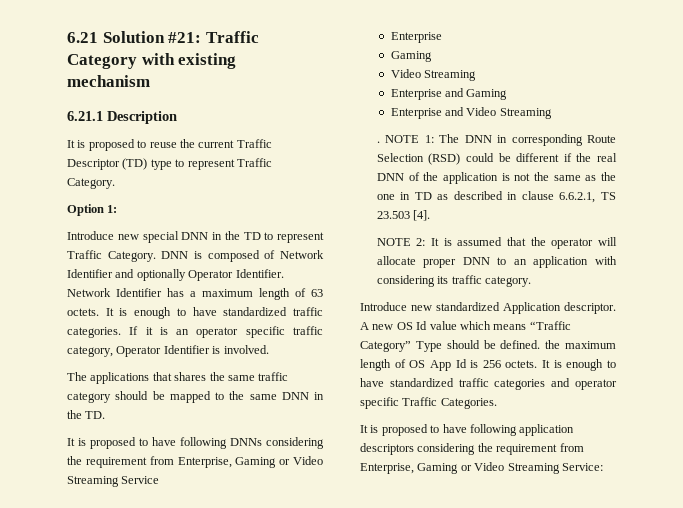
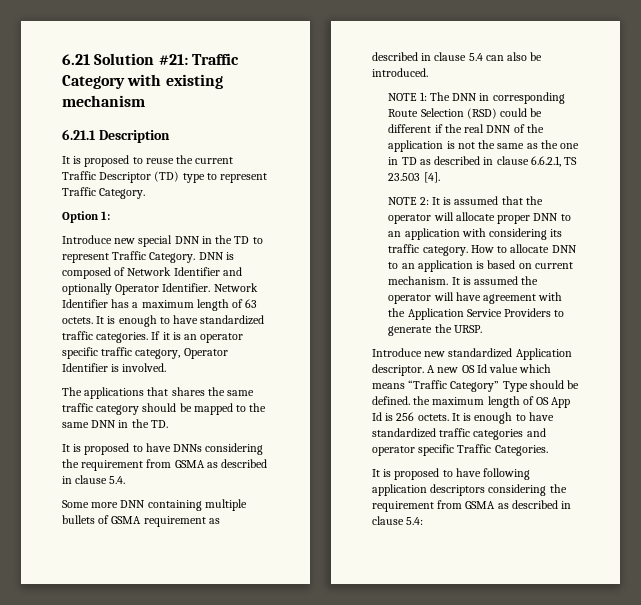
- It is proposed to have following DNNs considering the requirement from Enterprise, Gaming or Video Streaming Service
- Enterprise
- Gaming
- Video Streaming
- Enterprise and Gaming
- Enterprise and Video Streaming
- . NOTE 1: The DNN in corresponding Route Selection (RSD) could be different if the real DNN of the application is not the same as the one in TD as described in clause 6.6.2.1, TS 23.503 [4].
+ It is proposed to have DNNs considering the requirement from GSMA as described in clause 5.4.
+ Some more DNN containing multiple bullets of GSMA requirement as described in clause 5.4 can also be introduced.
+ NOTE 1: The DNN in corresponding Route Selection (RSD) could be different if the real DNN of the application is not the same as the one in TD as described in clause 6.6.2.1, TS 23.503 [4].
+ How to allocate DNN to an application is based on current mechanism. It is assumed the operator will have agreement with the Application Service Providers to generate the URSP.
- It is proposed to have following application descriptors considering the requirement from Enterprise, Gaming or Video Streaming Service:
+ It is proposed to have following application descriptors considering the requirement from GSMA as described in clause 5.4:

